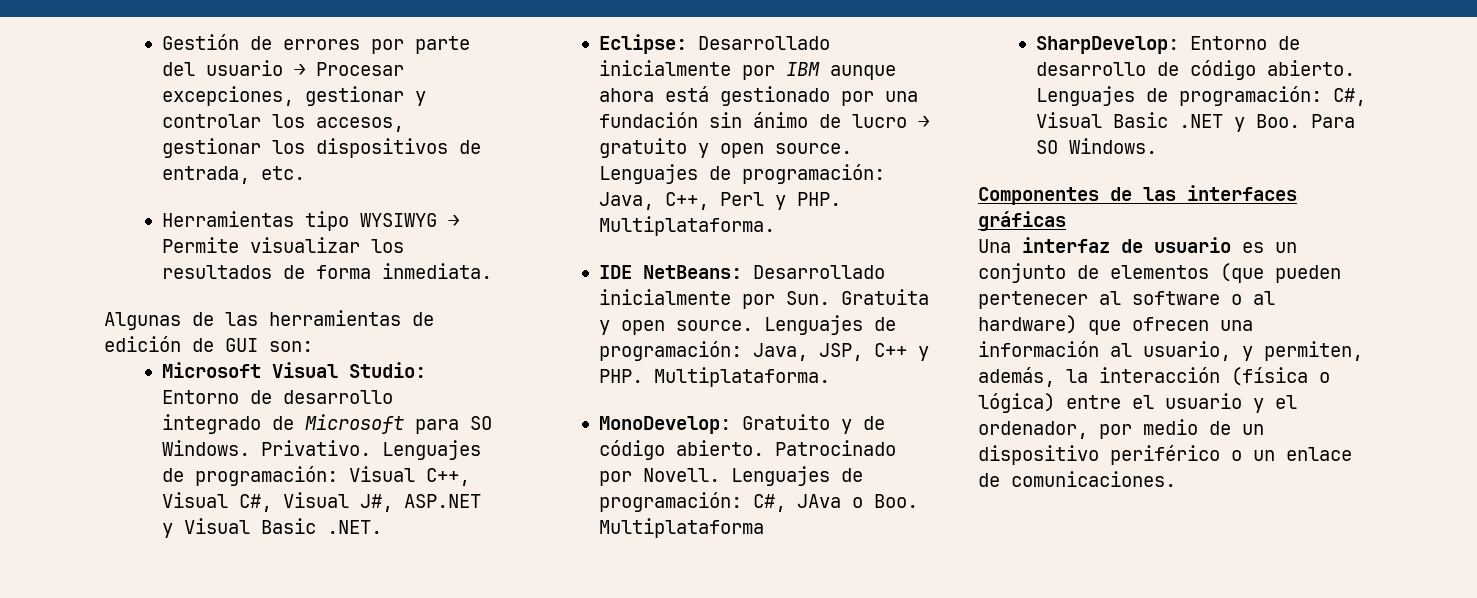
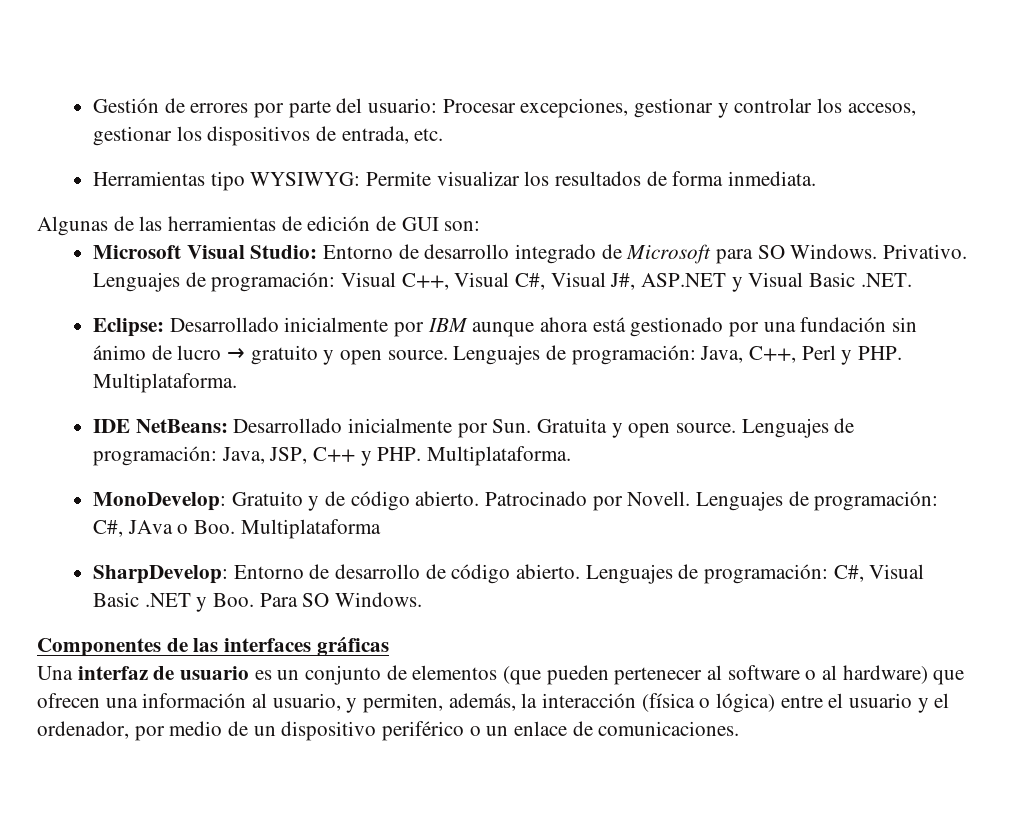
- Gestión de errores por parte del usuario → Procesar excepciones, gestionar y controlar los accesos, gestionar los dispositivos de entrada, etc.
+ Gestión de errores por parte del usuario: Procesar excepciones, gestionar y controlar los accesos, gestionar los dispositivos de entrada, etc.
- Herramientas tipo WYSIWYG → Permite visualizar los resultados de forma inmediata.
+ Herramientas tipo WYSIWYG: Permite visualizar los resultados de forma inmediata.

